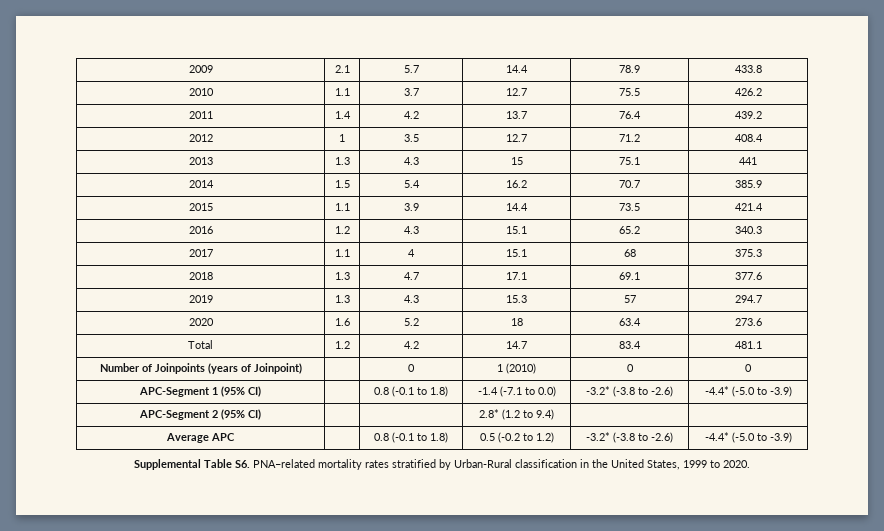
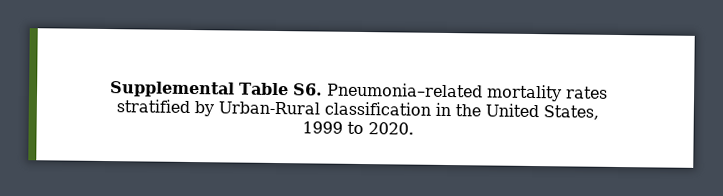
- 2009 | 2.1 | 5.7 | 14.4 | 78.9 | 433.8
- 2010 | 1.1 | 3.7 | 12.7 | 75.5 | 426.2
- 2011 | 1.4 | 4.2 | 13.7 | 76.4 | 439.2
- 2012 | 1 | 3.5 | 12.7 | 71.2 | 408.4
- 2013 | 1.3 | 4.3 | 15 | 75.1 | 441
- 2014 | 1.5 | 5.4 | 16.2 | 70.7 | 385.9
- 2015 | 1.1 | 3.9 | 14.4 | 73.5 | 421.4
- 2016 | 1.2 | 4.3 | 15.1 | 65.2 | 340.3
- 2017 | 1.1 | 4 | 15.1 | 68 | 375.3
- 2018 | 1.3 | 4.7 | 17.1 | 69.1 | 377.6
- 2019 | 1.3 | 4.3 | 15.3 | 57 | 294.7
- 2020 | 1.6 | 5.2 | 18 | 63.4 | 273.6
- Total | 1.2 | 4.2 | 14.7 | 83.4 | 481.1
- Number of Joinpoints (years of Joinpoint) | | 0 | 1 (2010) | 0 | 0
- APC-Segment 1 (95% CI) | | 0.8 (-0.1 to 1.8) | -1.4 (-7.1 to 0.0) | -3.2* (-3.8 to -2.6) | -4.4* (-5.0 to -3.9)
- APC-Segment 2 (95% CI) | | | 2.8* (1.2 to 9.4) | |
- Average APC | | 0.8 (-0.1 to 1.8) | 0.5 (-0.2 to 1.2) | -3.2* (-3.8 to -2.6) | -4.4* (-5.0 to -3.9)
- Supplemental Table S6. PNA–related mortality rates stratified by Urban-Rural classification in the United States, 1999 to 2020.
+ Supplemental Table S6. Pneumonia–related mortality rates stratified by Urban-Rural classification in the United States, 1999 to 2020.

